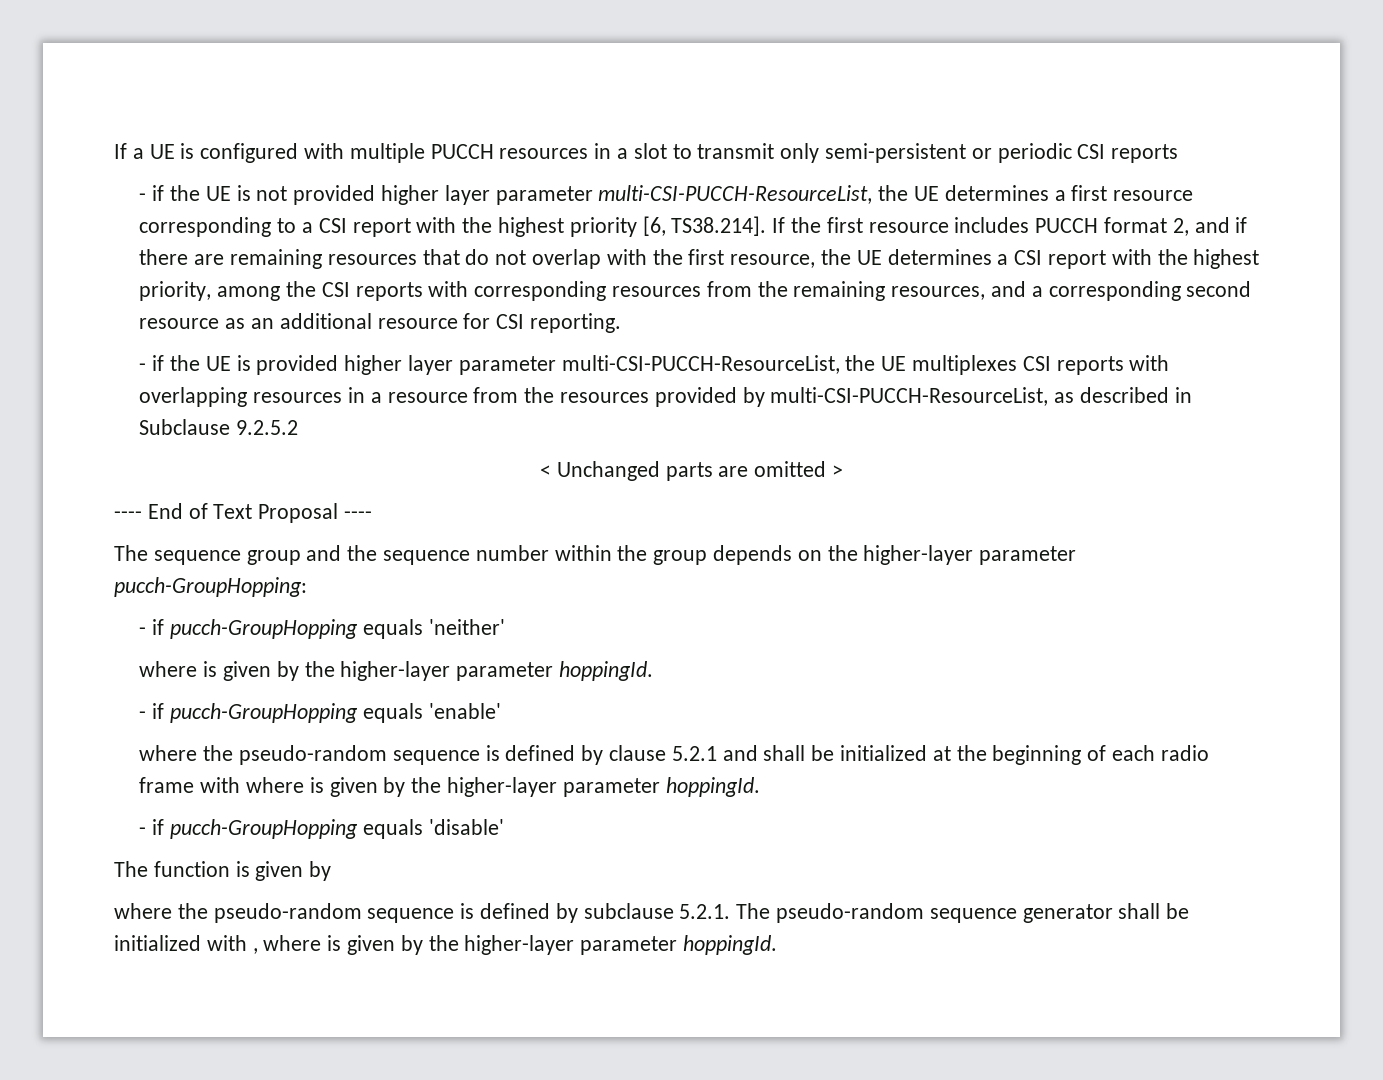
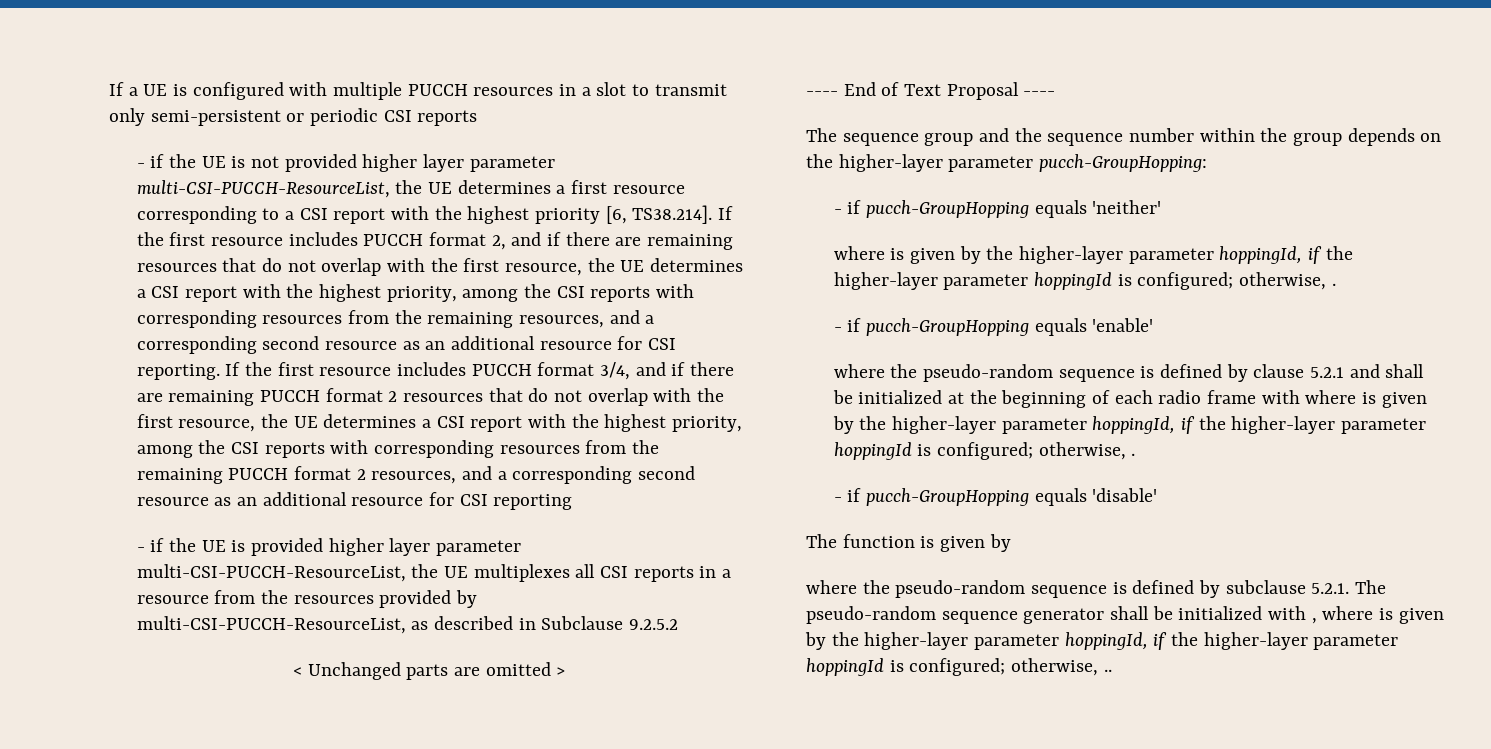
+ If the first resource includes PUCCH format 3/4, and if there are remaining PUCCH format 2 resources that do not overlap with the first resource, the UE determines a CSI report with the highest priority, among the CSI reports with corresponding resources from the remaining PUCCH format 2 resources, and a corresponding second resource as an additional resource for CSI reporting
- - if the UE is provided higher layer parameter multi-CSI-PUCCH-ResourceList, the UE multiplexes CSI reports with overlapping resources in a resource from the resources provided by multi-CSI-PUCCH-ResourceList, as described in Subclause 9.2.5.2
+ - if the UE is provided higher layer parameter multi-CSI-PUCCH-ResourceList, the UE multiplexes all CSI reports in a resource from the resources provided by multi-CSI-PUCCH-ResourceList, as described in Subclause 9.2.5.2
  - if pucch-GroupHopping equals 'neither'
- where is given by the higher-layer parameter hoppingId.
+ where is given by the higher-layer parameter hoppingId, if the higher-layer parameter hoppingId is configured; otherwise, .
- where the pseudo-random sequence is defined by clause 5.2.1 and shall be initialized at the beginning of each radio frame with where is given by the higher-layer parameter hoppingId.
+ where the pseudo-random sequence is defined by clause 5.2.1 and shall be initialized at the beginning of each radio frame with where is given by the higher-layer parameter hoppingId, if the higher-layer parameter hoppingId is configured; otherwise, .
- where the pseudo-random sequence is defined by subclause 5.2.1. The pseudo-random sequence generator shall be initialized with , where is given by the higher-layer parameter hoppingId.
+ where the pseudo-random sequence is defined by subclause 5.2.1. The pseudo-random sequence generator shall be initialized with , where is given by the higher-layer parameter hoppingId, if the higher-layer parameter hoppingId is configured; otherwise, ..

